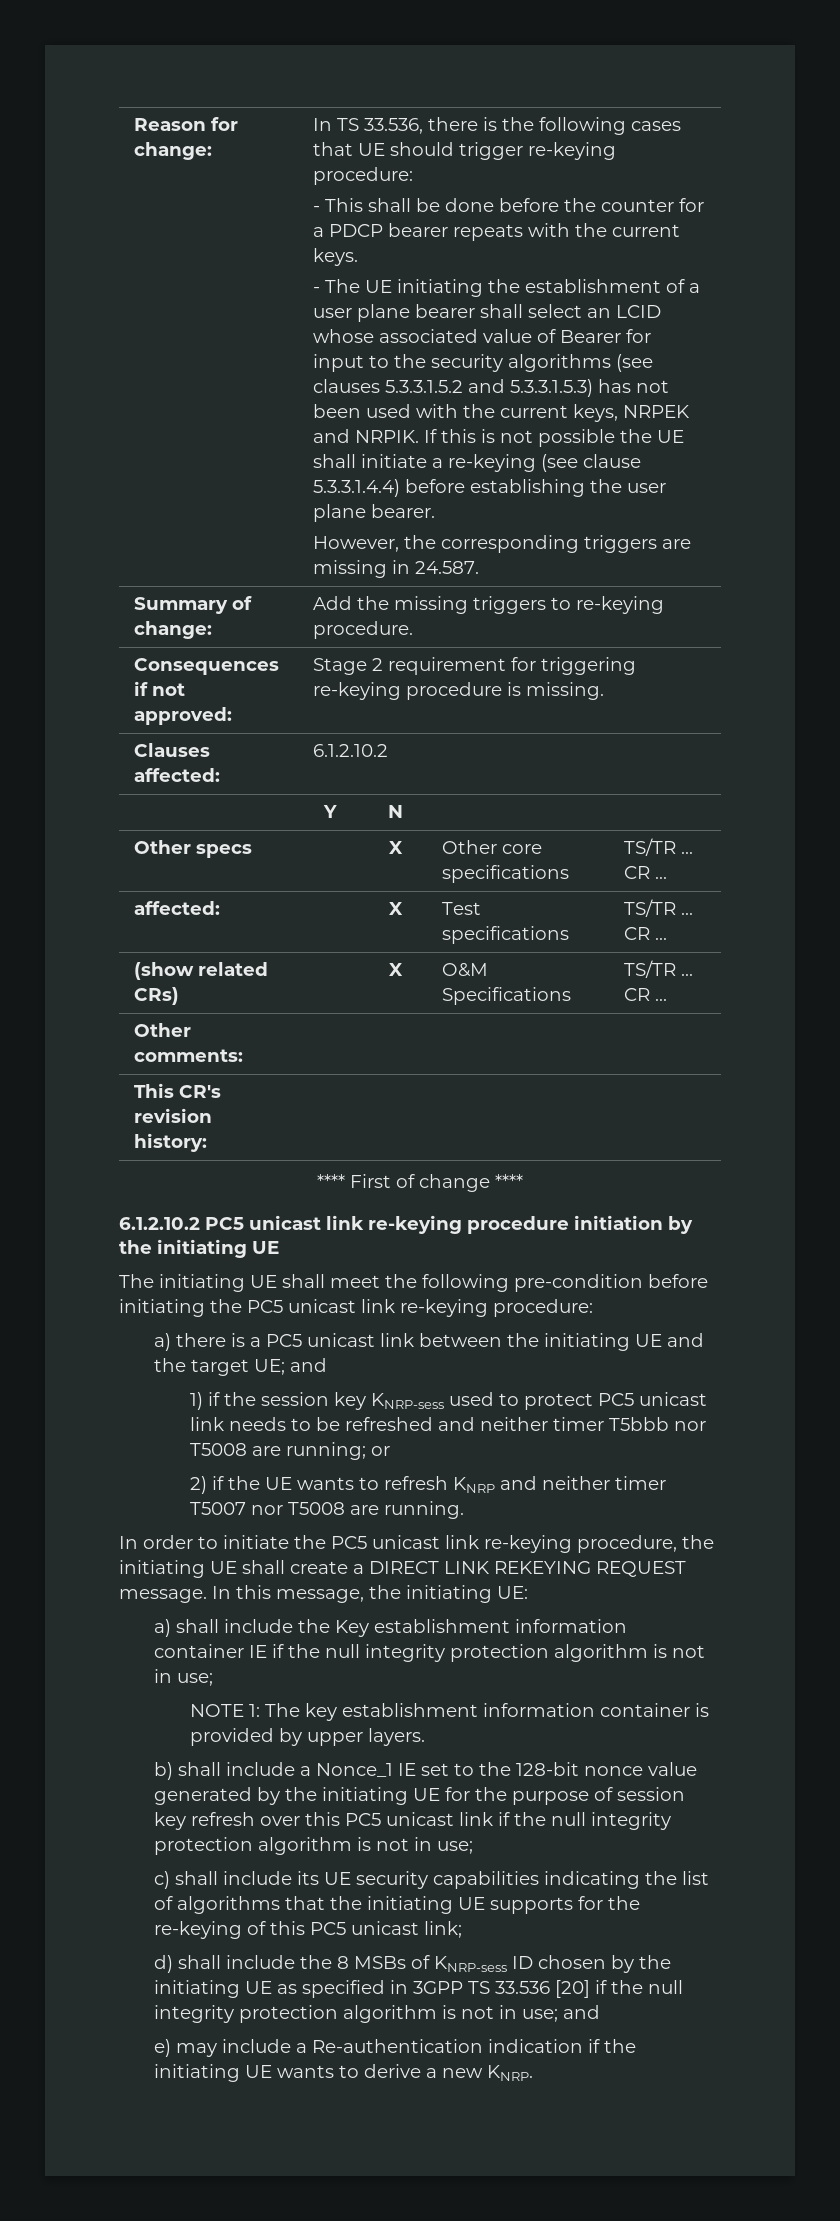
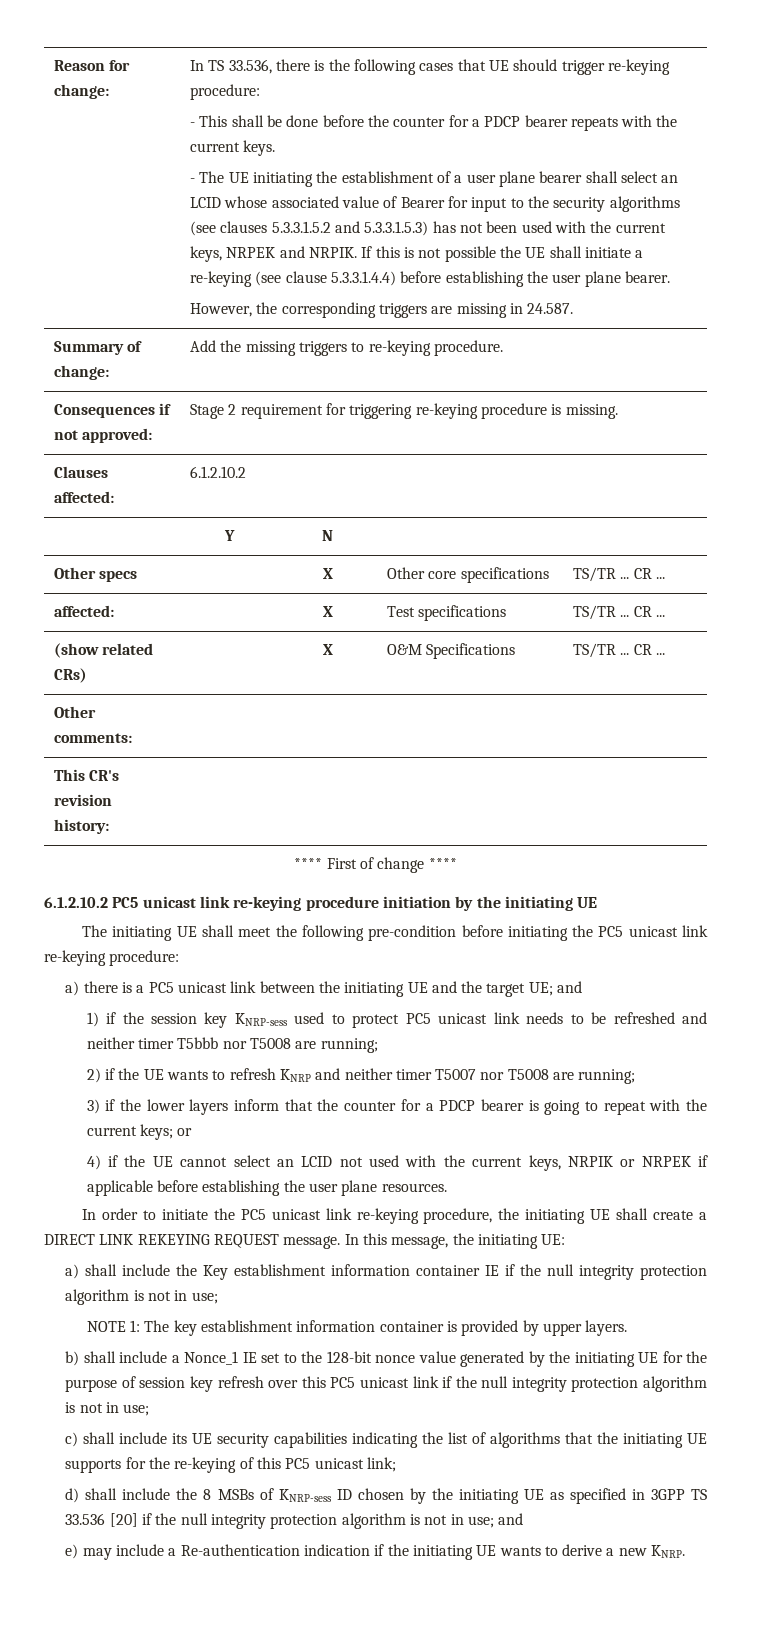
- 1) if the session key KNRP-sess used to protect PC5 unicast link needs to be refreshed and neither timer T5bbb nor T5008 are running; or
+ 1) if the session key KNRP-sess used to protect PC5 unicast link needs to be refreshed and neither timer T5bbb nor T5008 are running;
- 2) if the UE wants to refresh KNRP and neither timer T5007 nor T5008 are running.
+ 2) if the UE wants to refresh KNRP and neither timer T5007 nor T5008 are running;
+ 3) if the lower layers inform that the counter for a PDCP bearer is going to repeat with the current keys; or
+ 4) if the UE cannot select an LCID not used with the current keys, NRPIK or NRPEK if applicable before establishing the user plane resources.

